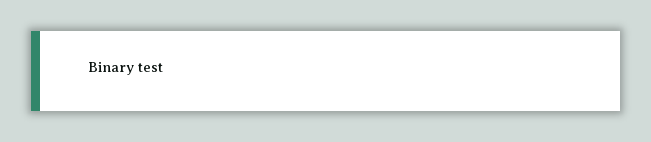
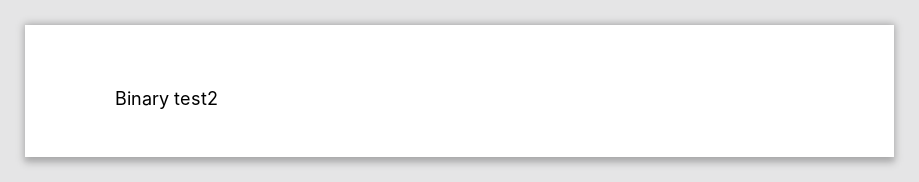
- Binary test
+ Binary test2

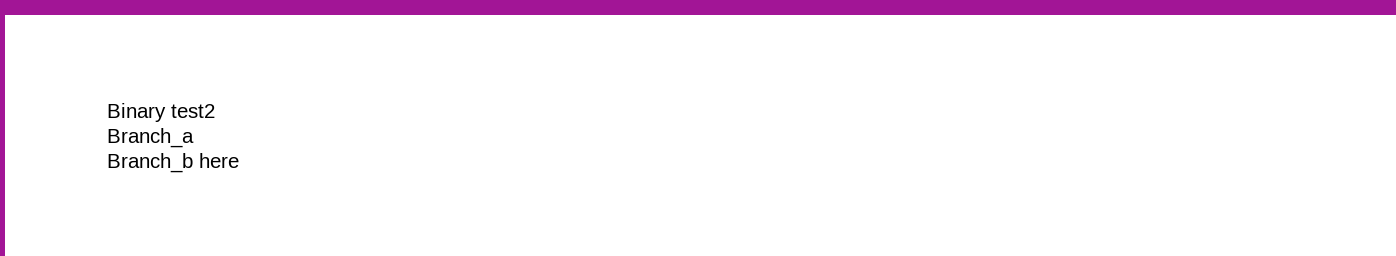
+ Branch_a
+ Branch_b here

